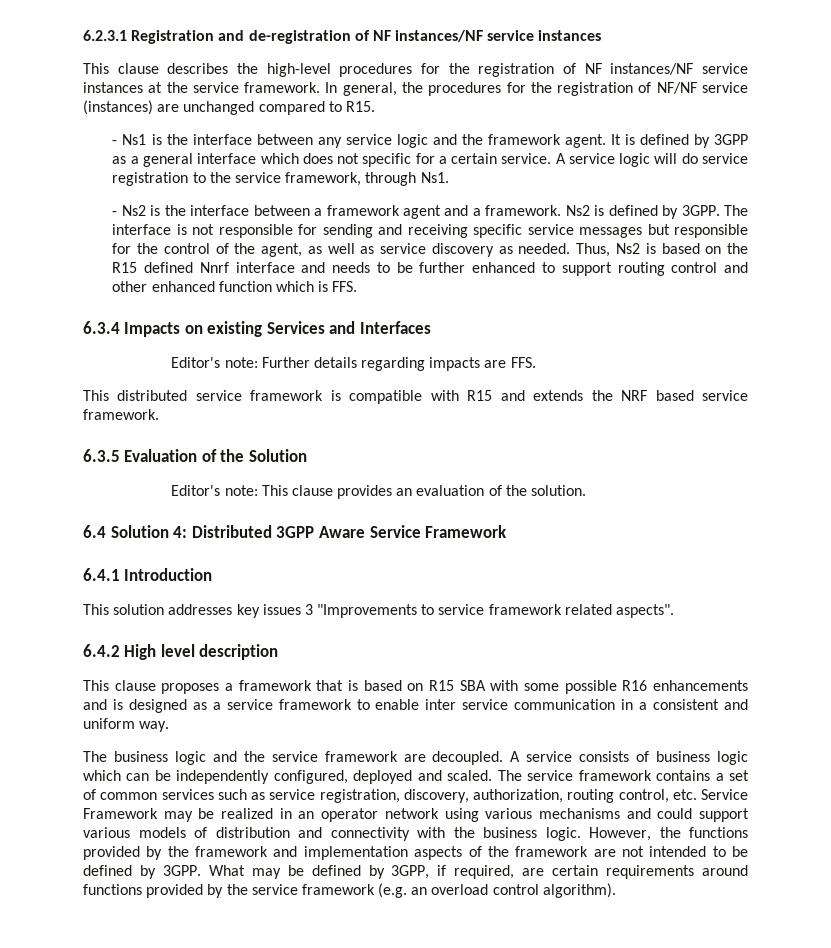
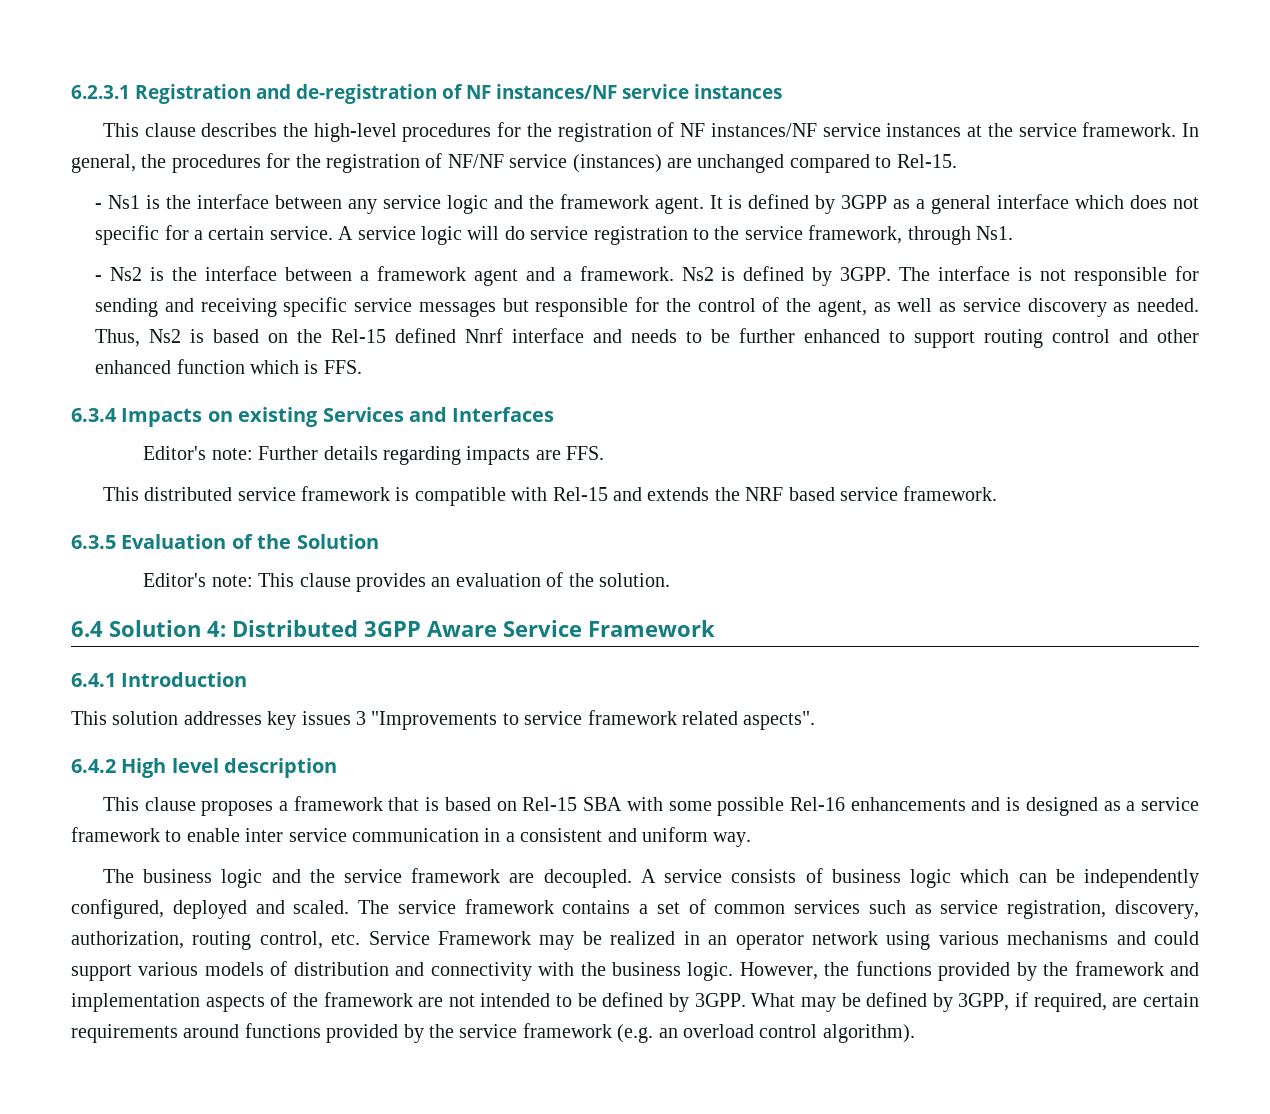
- In general, the procedures for the registration of NF/NF service (instances) are unchanged compared to R15.
+ In general, the procedures for the registration of NF/NF service (instances) are unchanged compared to Rel-15.
- Thus, Ns2 is based on the R15 defined Nnrf interface and needs to be further enhanced to support routing control and other enhanced function which is FFS.
+ Thus, Ns2 is based on the Rel-15 defined Nnrf interface and needs to be further enhanced to support routing control and other enhanced function which is FFS.
- This distributed service framework is compatible with R15 and extends the NRF based service framework.
+ This distributed service framework is compatible with Rel-15 and extends the NRF based service framework.
- This clause proposes a framework that is based on R15 SBA with some possible R16 enhancements and is designed as a service framework to enable inter service communication in a consistent and uniform way.
+ This clause proposes a framework that is based on Rel-15 SBA with some possible Rel-16 enhancements and is designed as a service framework to enable inter service communication in a consistent and uniform way.

